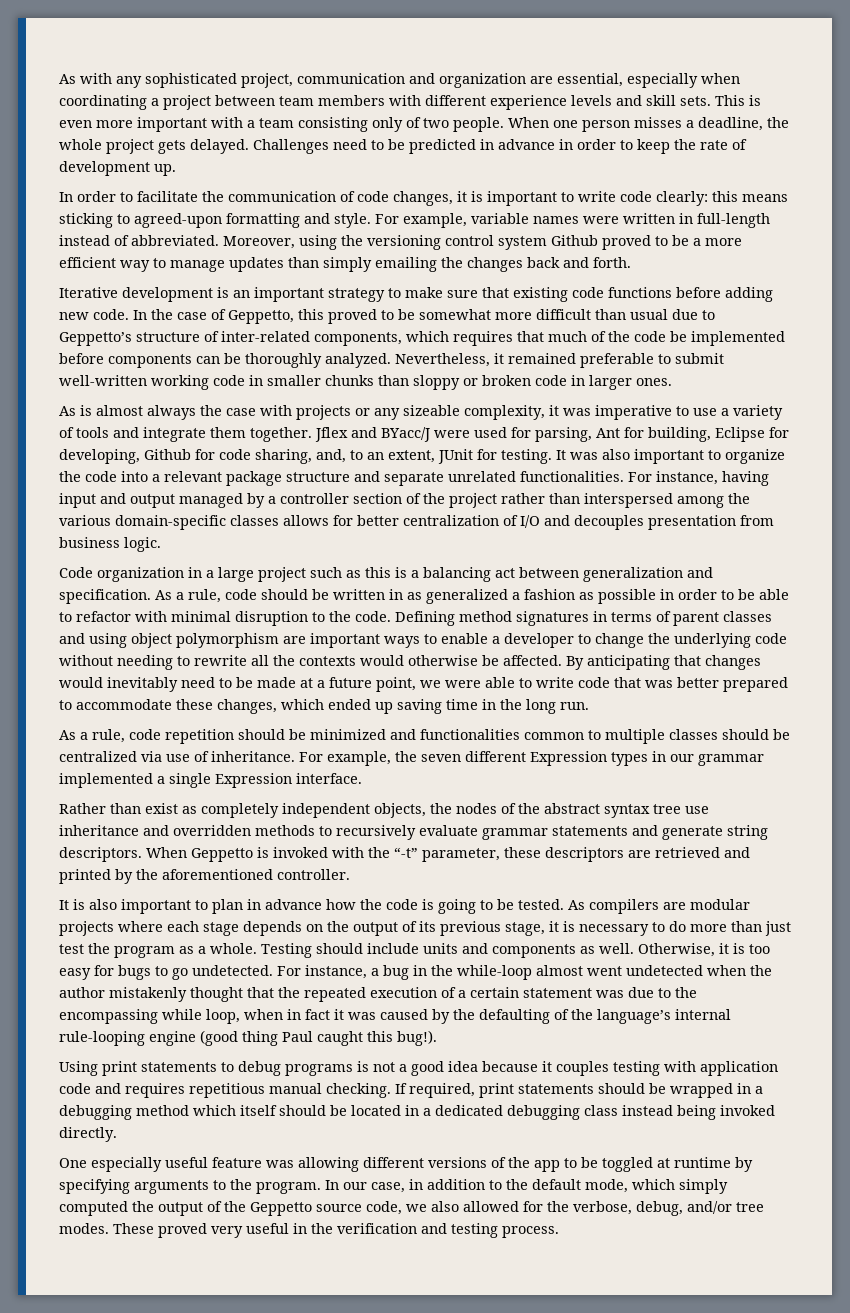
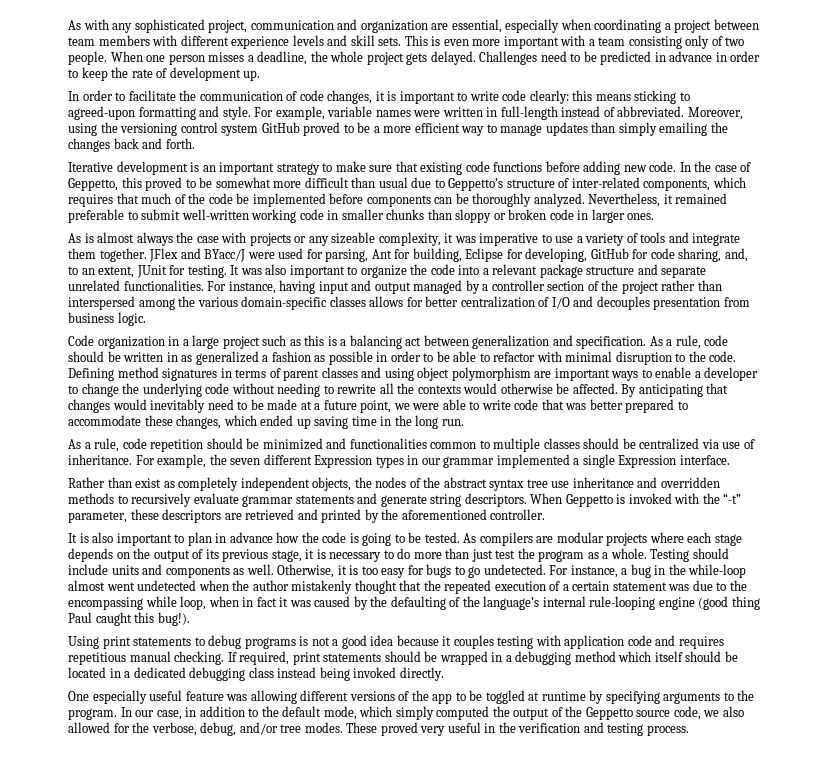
- Moreover, using the versioning control system Github proved to be a more efficient way to manage updates than simply emailing the changes back and forth.
+ Moreover, using the versioning control system GitHub proved to be a more efficient way to manage updates than simply emailing the changes back and forth.
- Jflex and BYacc/J were used for parsing, Ant for building, Eclipse for developing, Github for code sharing, and, to an extent, JUnit for testing.
+ JFlex and BYacc/J were used for parsing, Ant for building, Eclipse for developing, GitHub for code sharing, and, to an extent, JUnit for testing.

